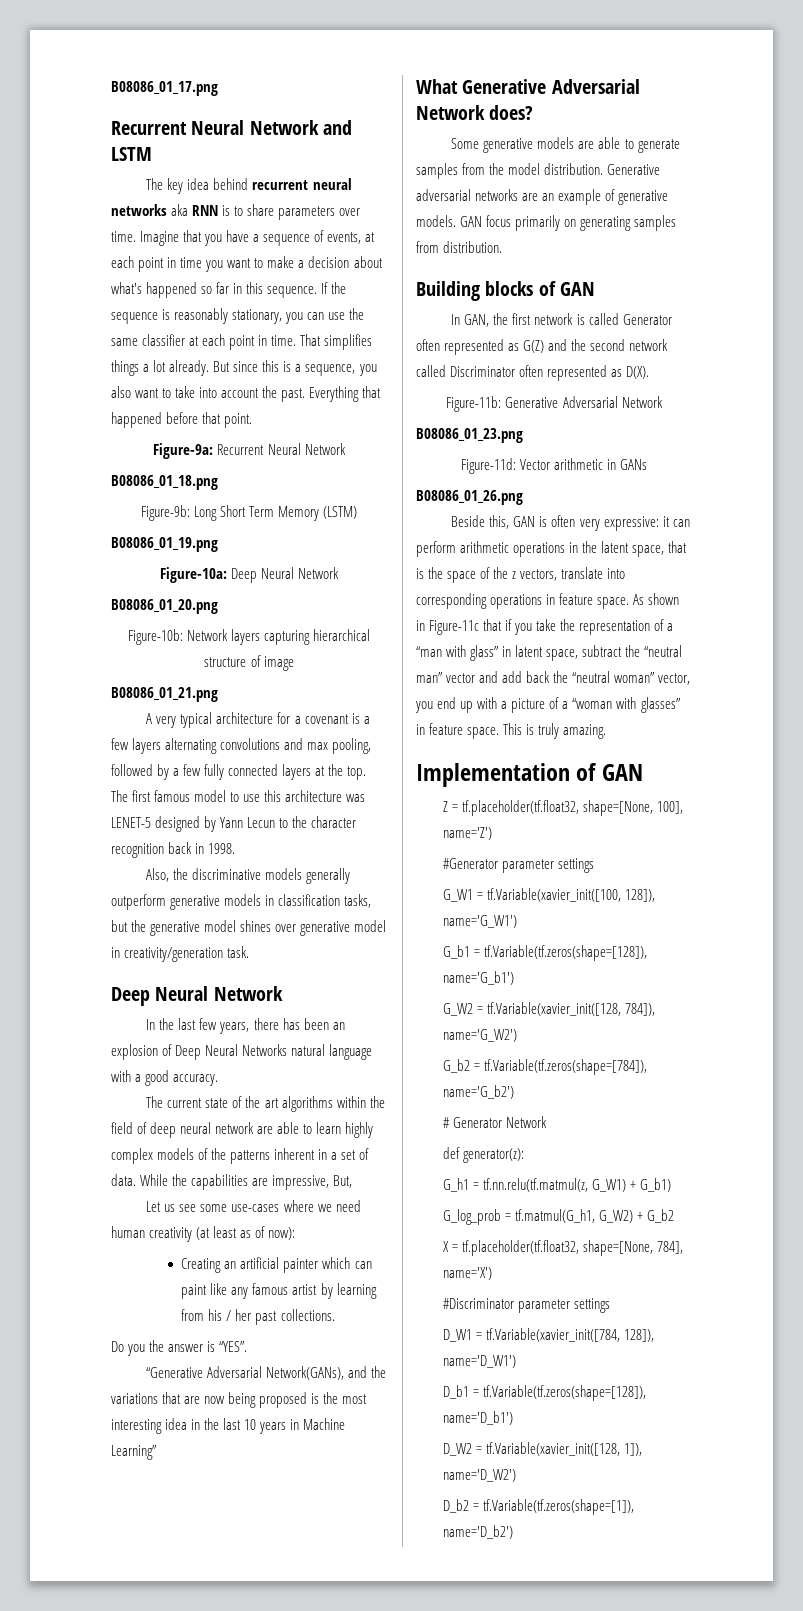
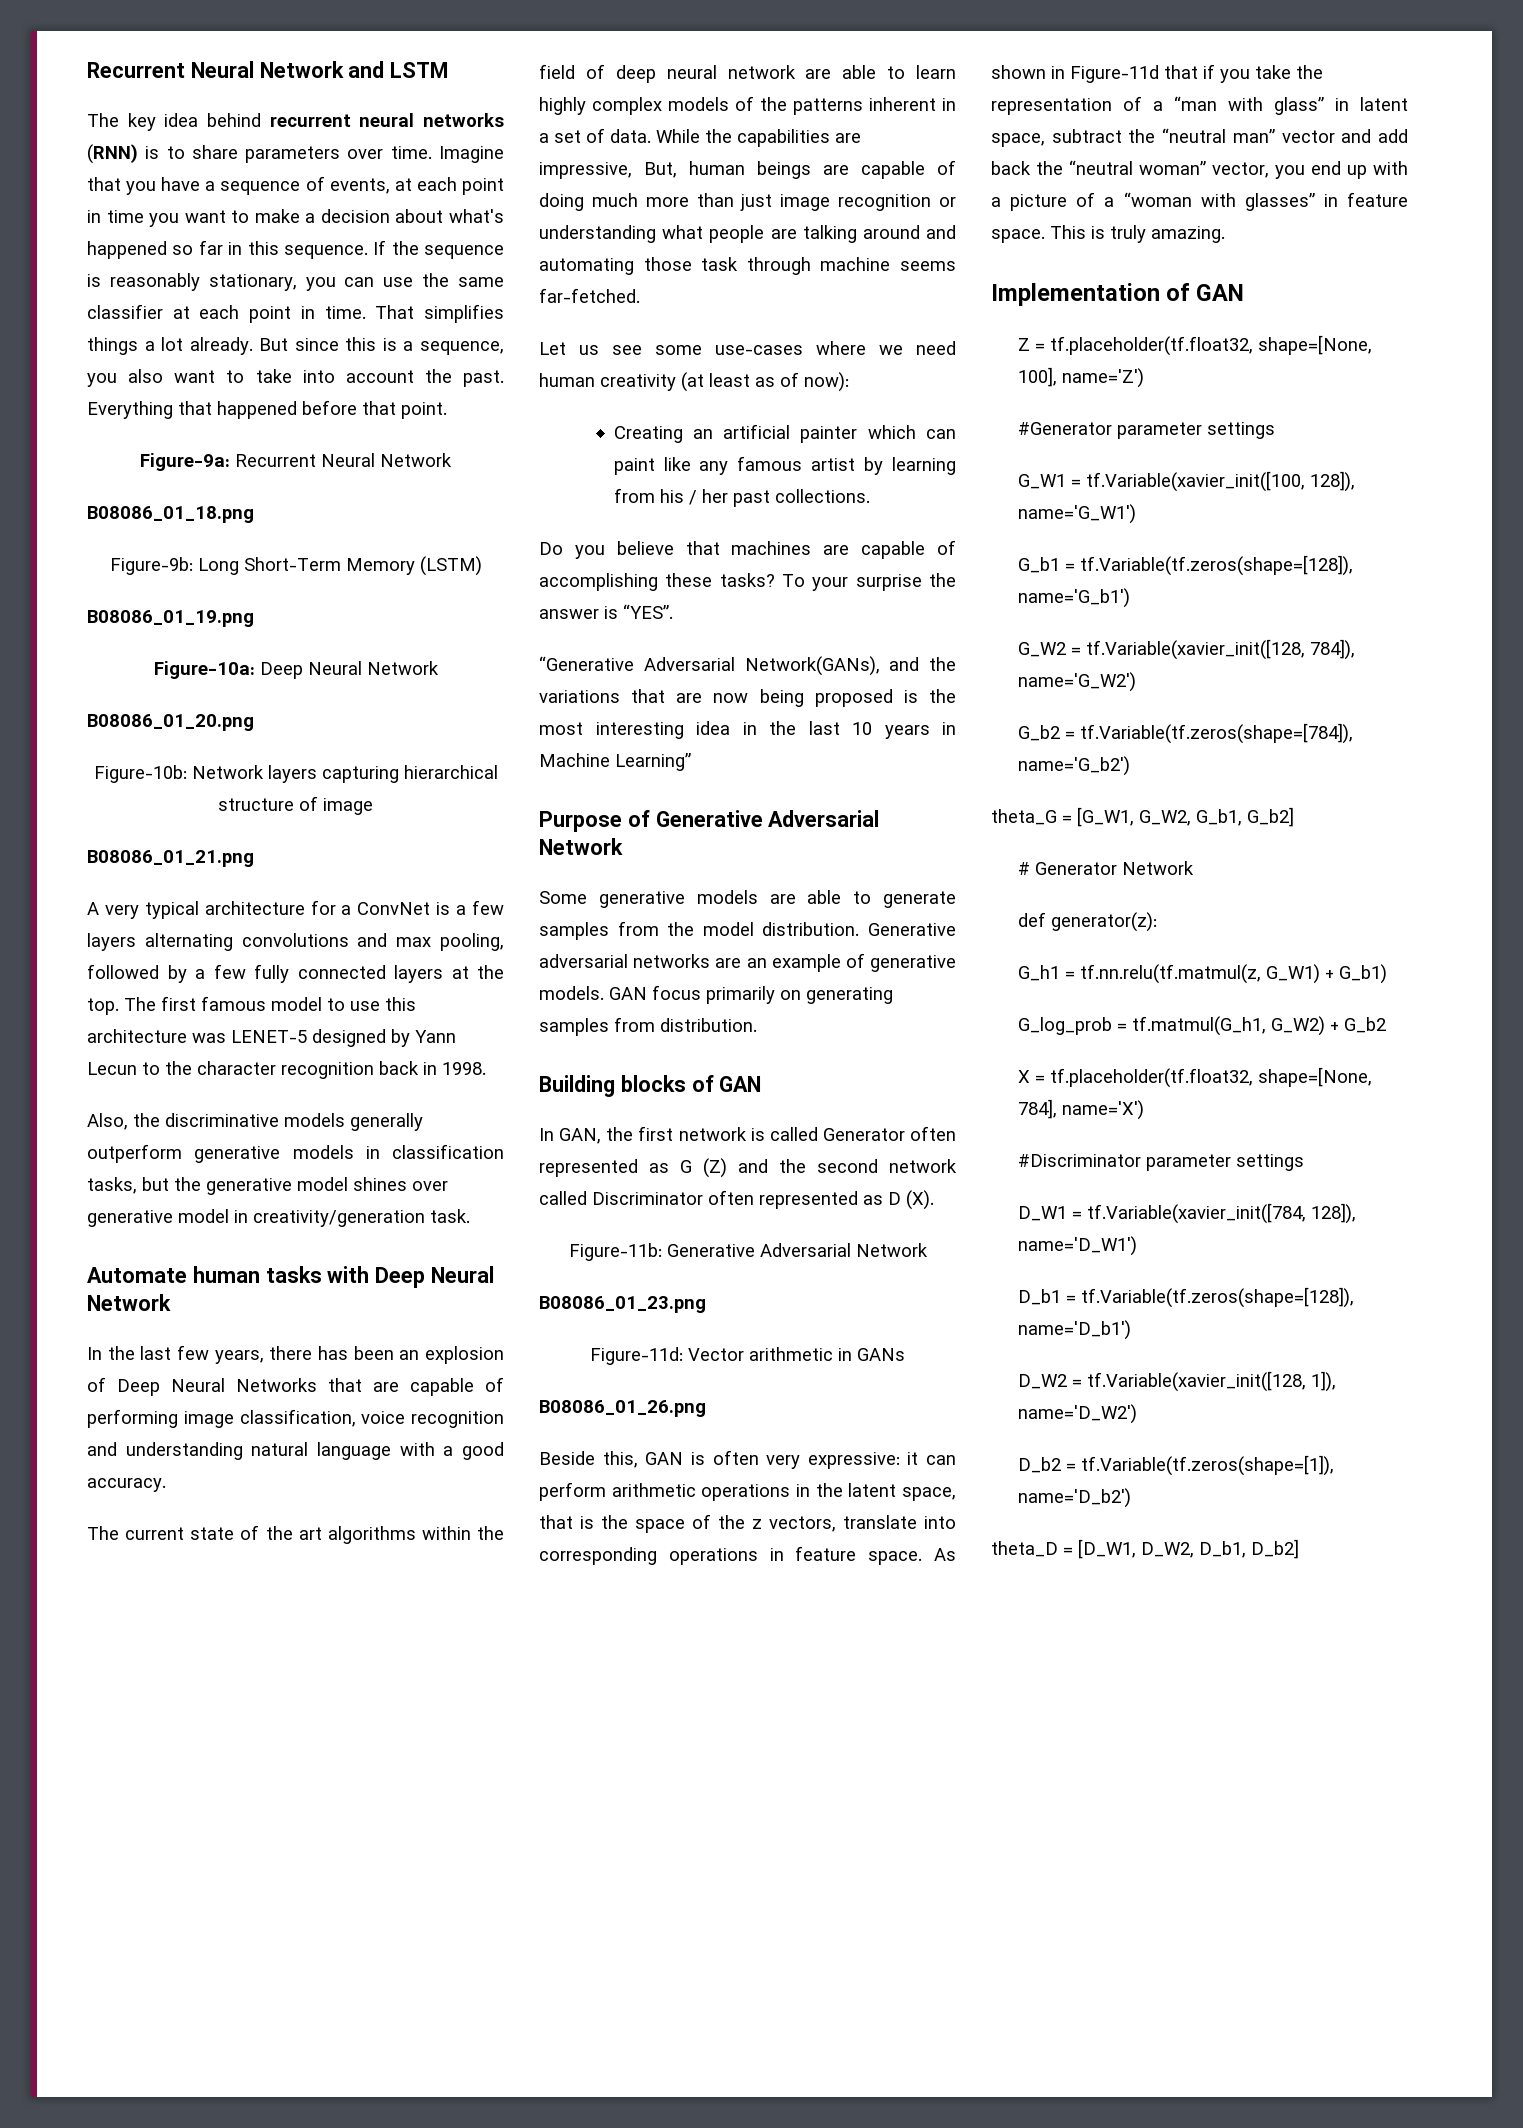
- B08086_01_17.png
- The key idea behind recurrent neural networks aka RNN is to share parameters over time.
+ The key idea behind recurrent neural networks (RNN) is to share parameters over time.
- Figure-9b: Long Short Term Memory (LSTM)
+ Figure-9b: Long Short-Term Memory (LSTM)
- A very typical architecture for a covenant is a few layers alternating convolutions and max pooling, followed by a few fully connected layers at the top.
+ A very typical architecture for a ConvNet is a few layers alternating convolutions and max pooling, followed by a few fully connected layers at the top.
  Also, the discriminative models generally outperform generative models in classification tasks, but the generative model shines over generative model in creativity/generation task.
- Deep Neural Network
+ Automate human tasks with Deep Neural Network
- In the last few years, there has been an explosion of Deep Neural Networks natural language with a good accuracy.
+ In the last few years, there has been an explosion of Deep Neural Networks that are capable of performing image classification, voice recognition and understanding natural language with a good accuracy.
- While the capabilities are impressive, But,
+ While the capabilities are impressive, But, human beings are capable of doing much more than just image recognition or understanding what people are talking around and automating those task through machine seems far-fetched.
- Do you the answer is “YES”.
+ Do you believe that machines are capable of accomplishing these tasks? To your surprise the answer is “YES”.
- What Generative Adversarial Network does?
+ Purpose of Generative Adversarial Network
- In GAN, the first network is called Generator often represented as G(Z) and the second network called Discriminator often represented as D(X).
+ In GAN, the first network is called Generator often represented as G (Z) and the second network called Discriminator often represented as D (X).
- As shown in Figure-11c that if you take the representation of a “man with glass” in latent space, subtract the “neutral man” vector and add back the “neutral woman” vector, you end up with a picture of a “woman with glasses” in feature space.
+ As shown in Figure-11d that if you take the representation of a “man with glass” in latent space, subtract the “neutral man” vector and add back the “neutral woman” vector, you end up with a picture of a “woman with glasses” in feature space.
+ theta_G = [G_W1, G_W2, G_b1, G_b2]
+ theta_D = [D_W1, D_W2, D_b1, D_b2]

